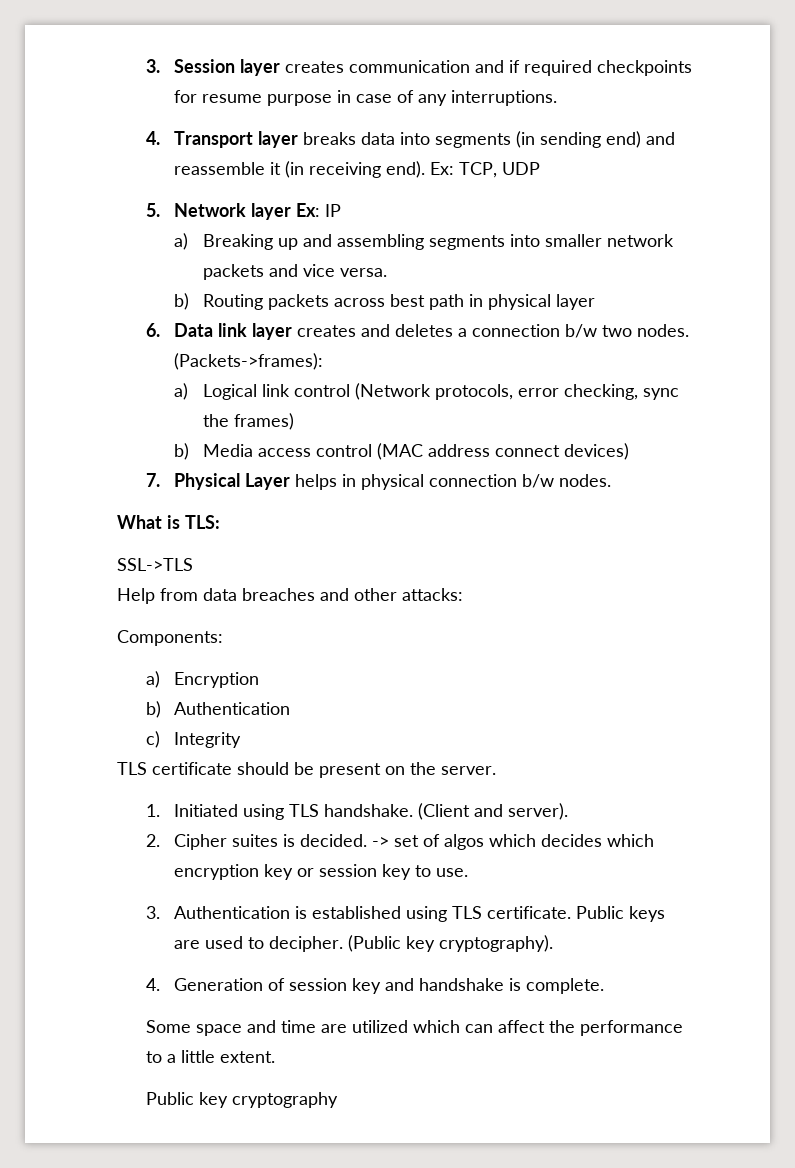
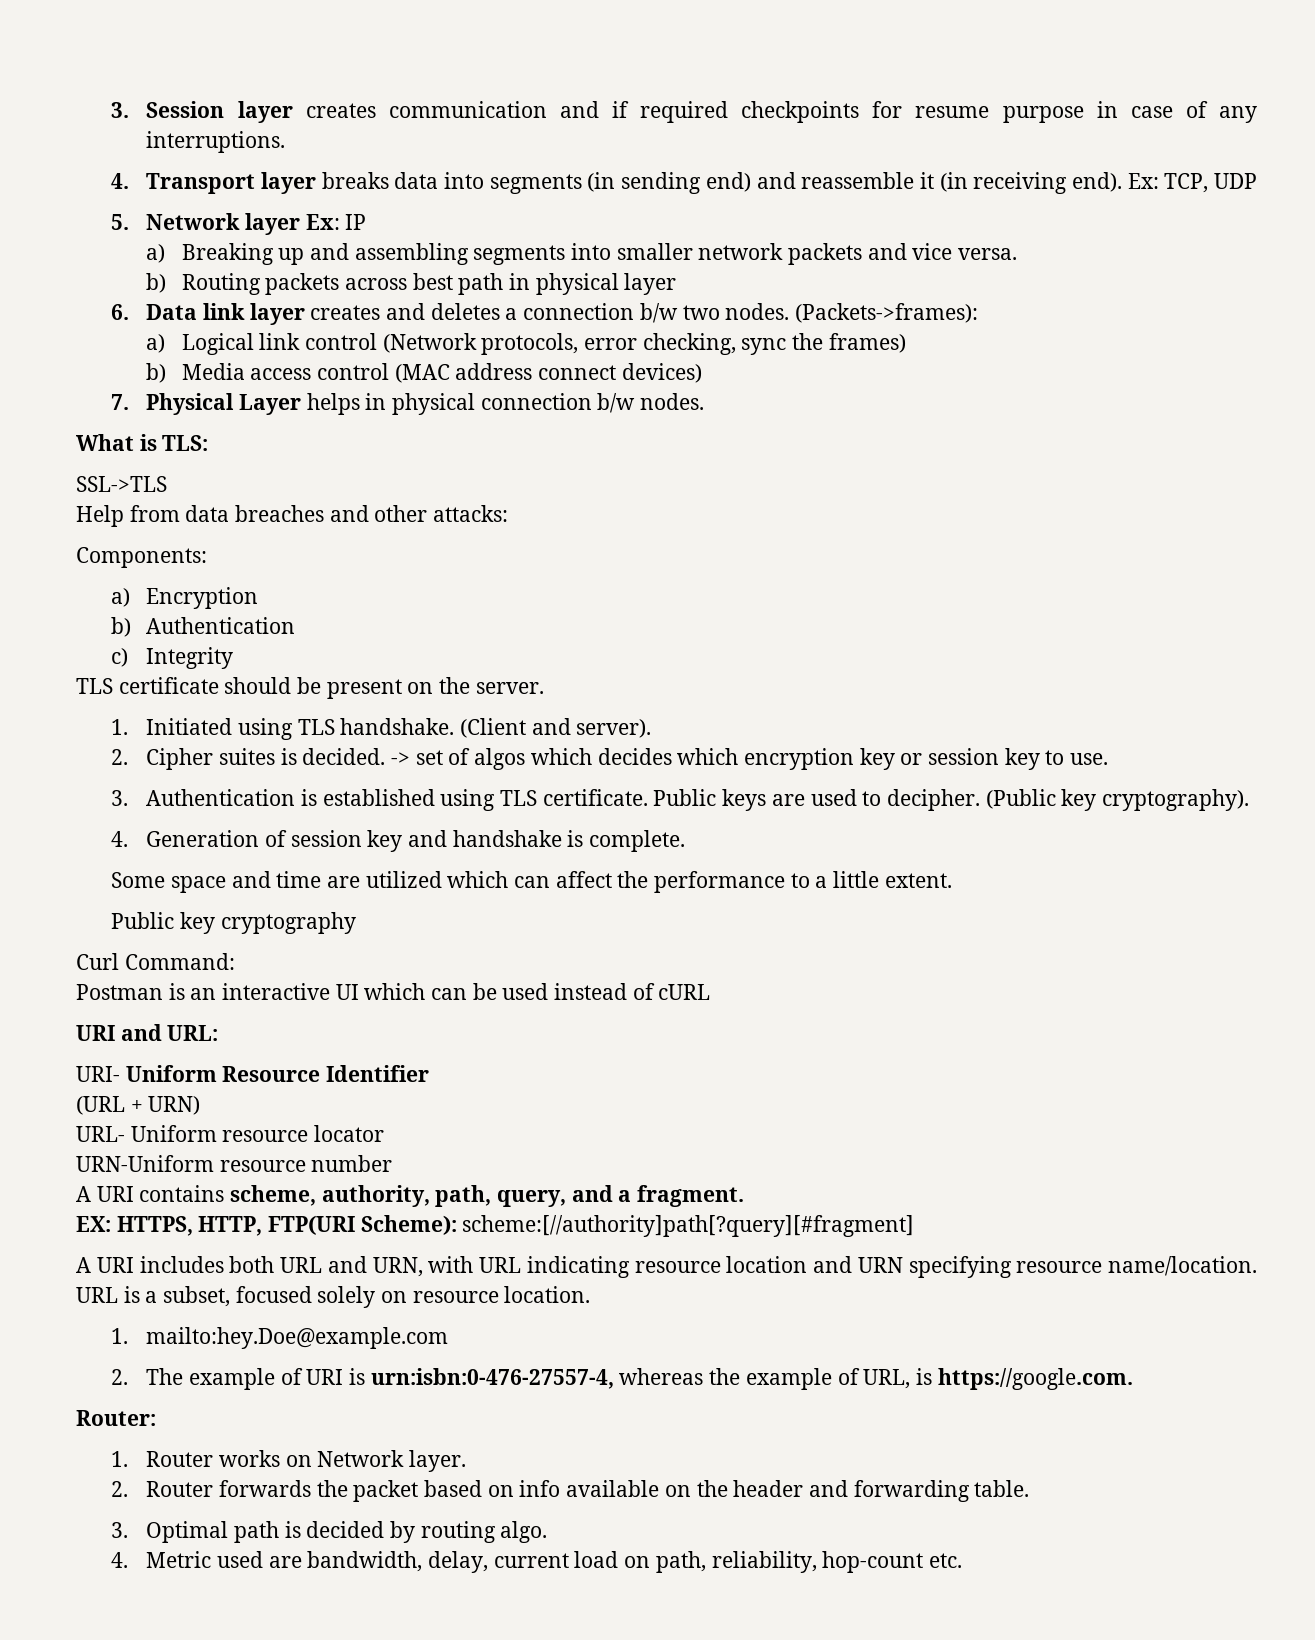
+ Curl Command:
+ Postman is an interactive UI which can be used instead of cURL
+ URI and URL:
+ URI- Uniform Resource Identifier
+ (URL + URN)
+ URL- Uniform resource locator
+ URN-Uniform resource number
+ A URI contains scheme, authority, path, query, and a fragment.
+ EX: HTTPS, HTTP, FTP(URI Scheme): scheme:[//authority]path[?query][#fragment]
+ A URI includes both URL and URN, with URL indicating resource location and URN specifying resource name/location. URL is a subset, focused solely on resource location.
+ 1. mailto:hey.Doe@example.com
+ 2. The example of URI is urn:isbn:0-476-27557-4, whereas the example of URL, is https://google.com.
+ Router:
+ 1. Router works on Network layer.
+ 2. Router forwards the packet based on info available on the header and forwarding table.
+ 3. Optimal path is decided by routing algo.
+ 4. Metric used are bandwidth, delay, current load on path, reliability, hop-count etc.

